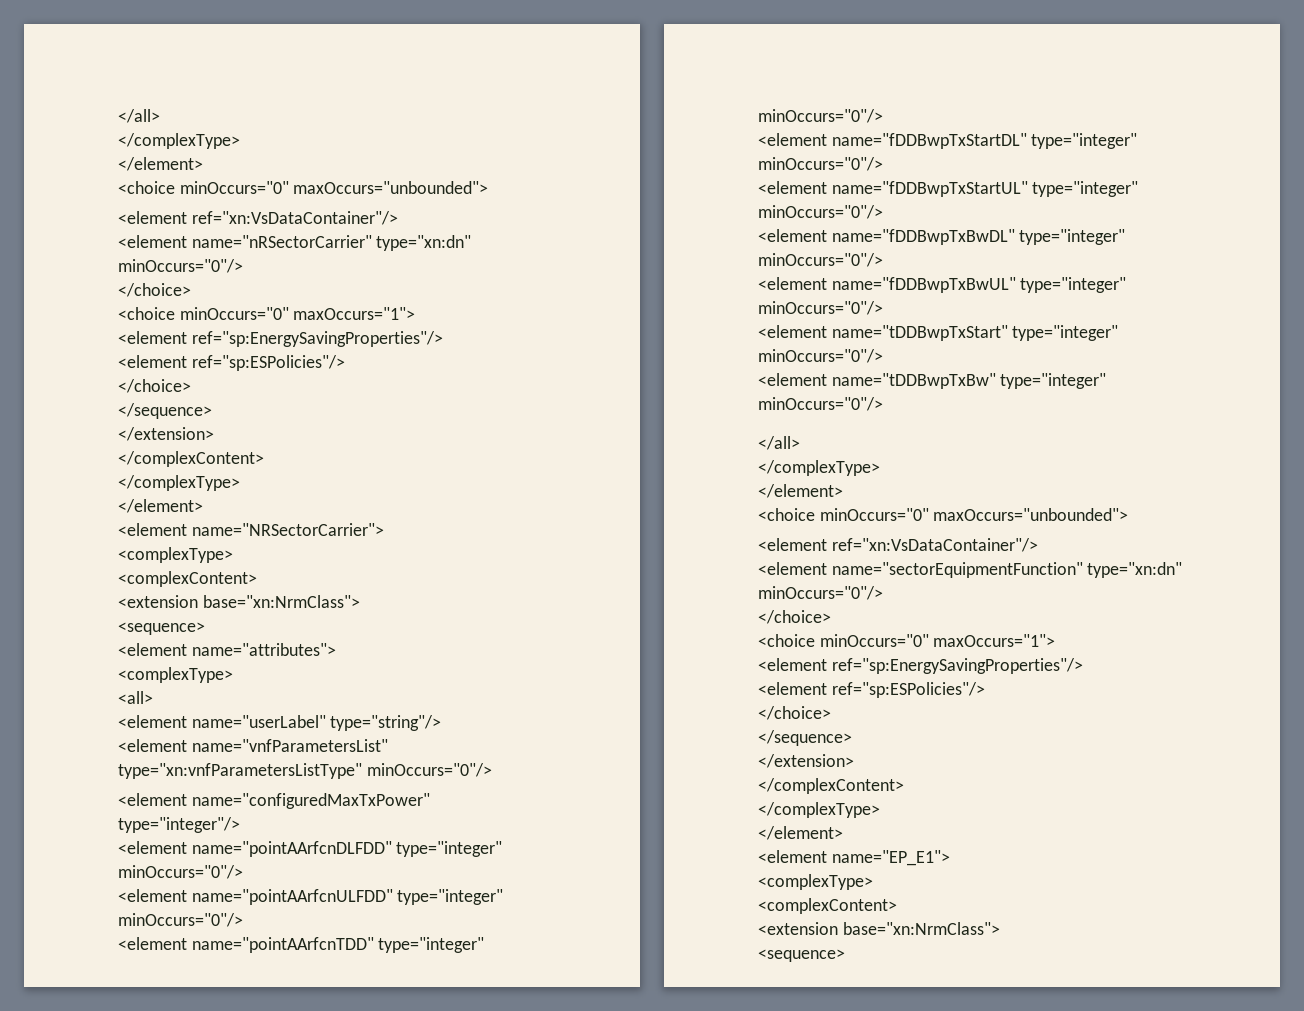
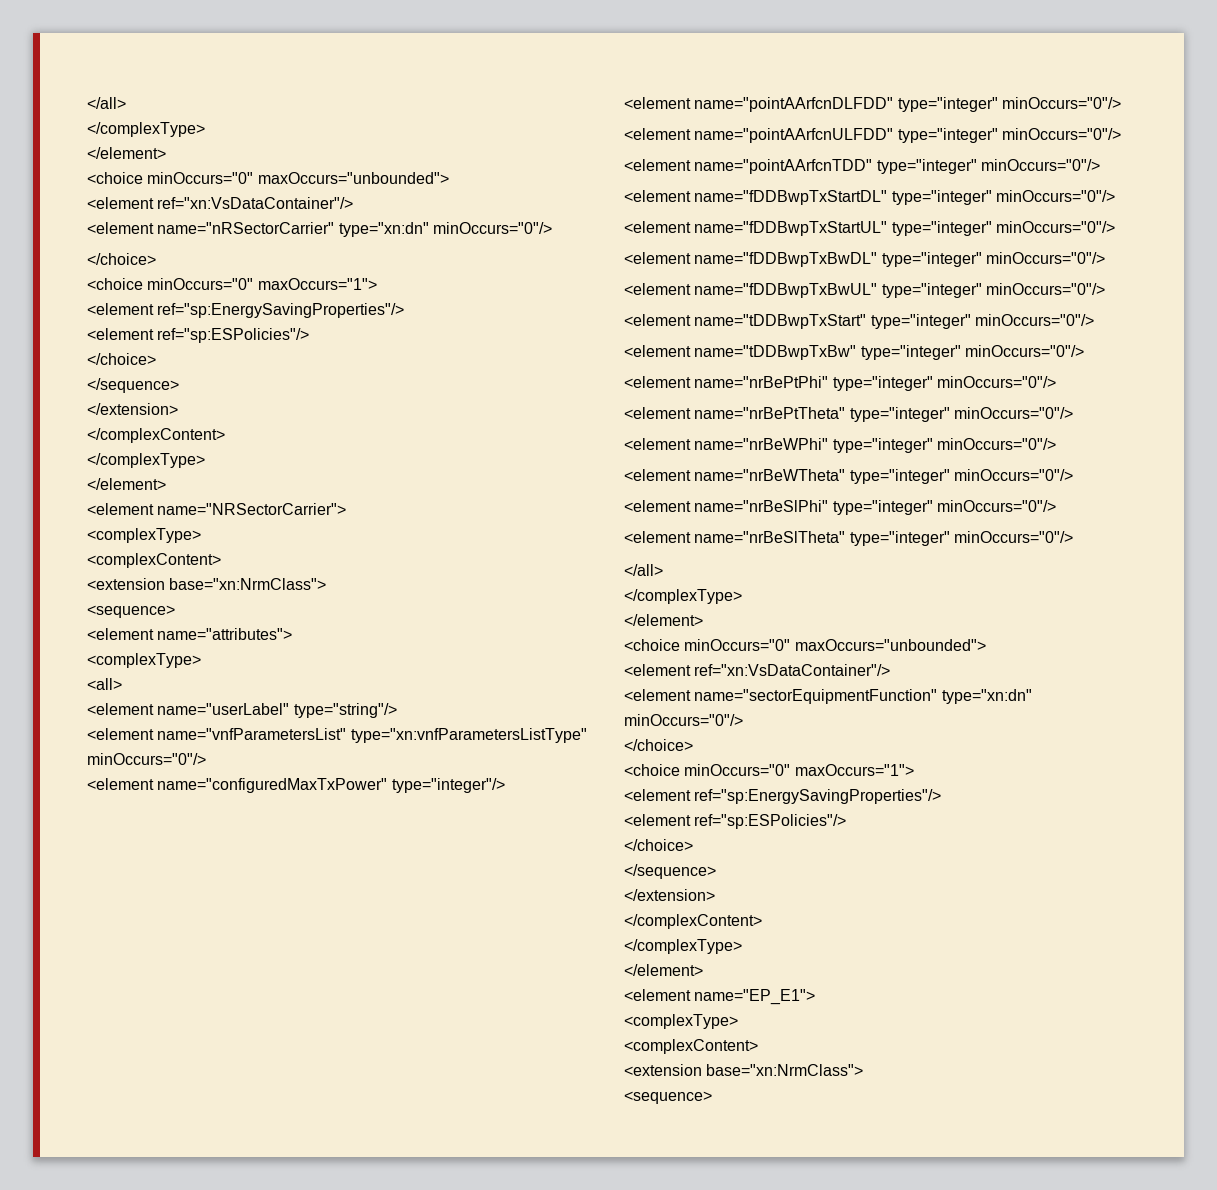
+ <element name="nrBePtPhi" type="integer" minOccurs="0"/>
+ <element name="nrBePtTheta" type="integer" minOccurs="0"/>
+ <element name="nrBeWPhi" type="integer" minOccurs="0"/>
+ <element name="nrBeWTheta" type="integer" minOccurs="0"/>
+ <element name="nrBeSlPhi" type="integer" minOccurs="0"/>
+ <element name="nrBeSlTheta" type="integer" minOccurs="0"/>

